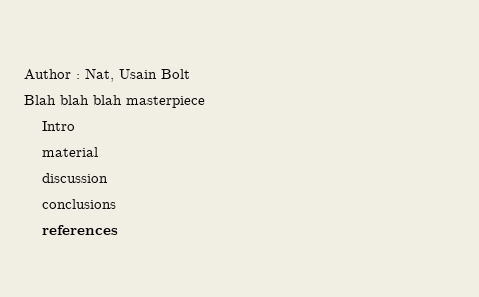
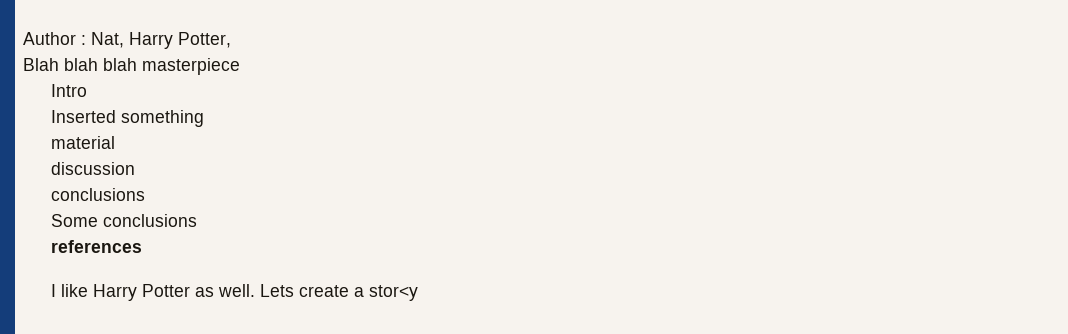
- Author : Nat, Usain Bolt
+ Author : Nat, Harry Potter,
+ Inserted something
+ Some conclusions
+ I like Harry Potter as well. Lets create a stor<y

